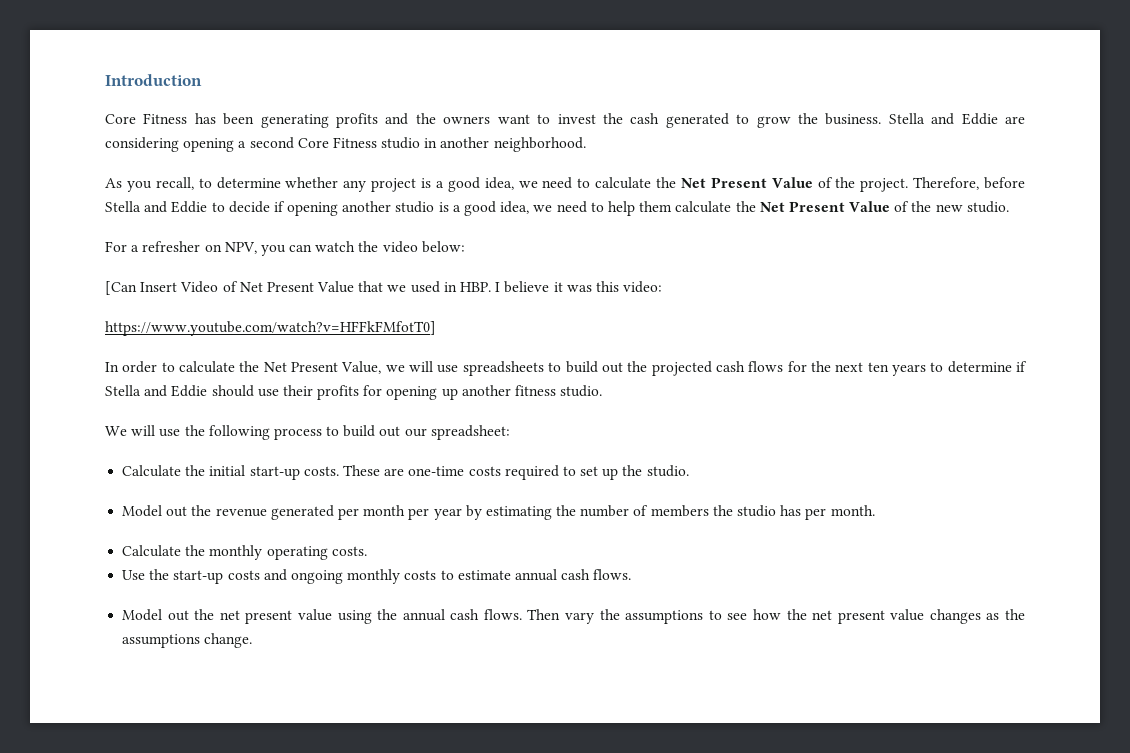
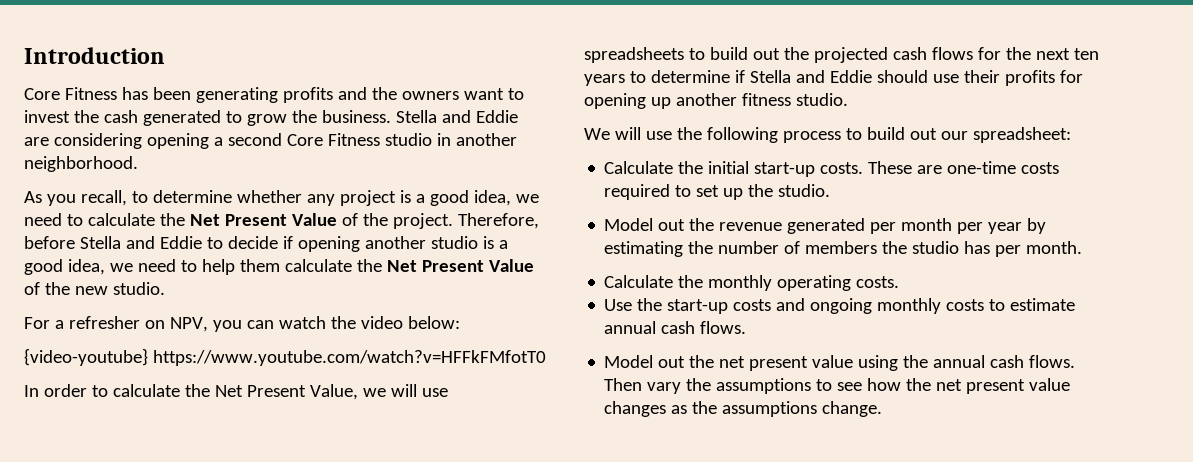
- [Can Insert Video of Net Present Value that we used in HBP. I believe it was this video:
- https://www.youtube.com/watch?v=HFFkFMfotT0]
+ {video-youtube} https://www.youtube.com/watch?v=HFFkFMfotT0

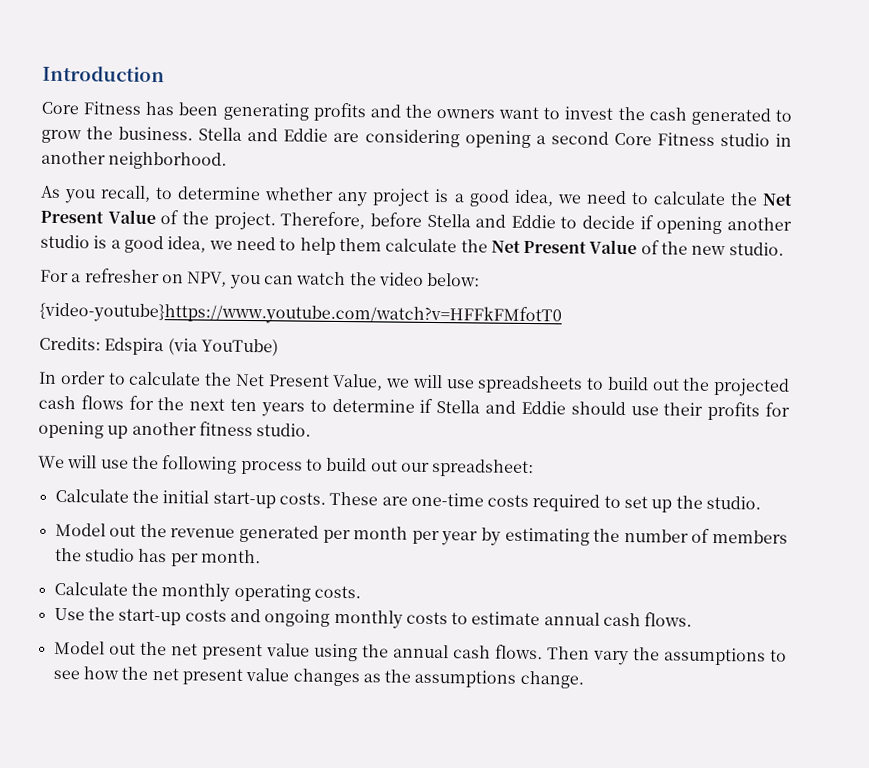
- {video-youtube} https://www.youtube.com/watch?v=HFFkFMfotT0
+ {video-youtube}https://www.youtube.com/watch?v=HFFkFMfotT0
+ Credits: Edspira (via YouTube)

